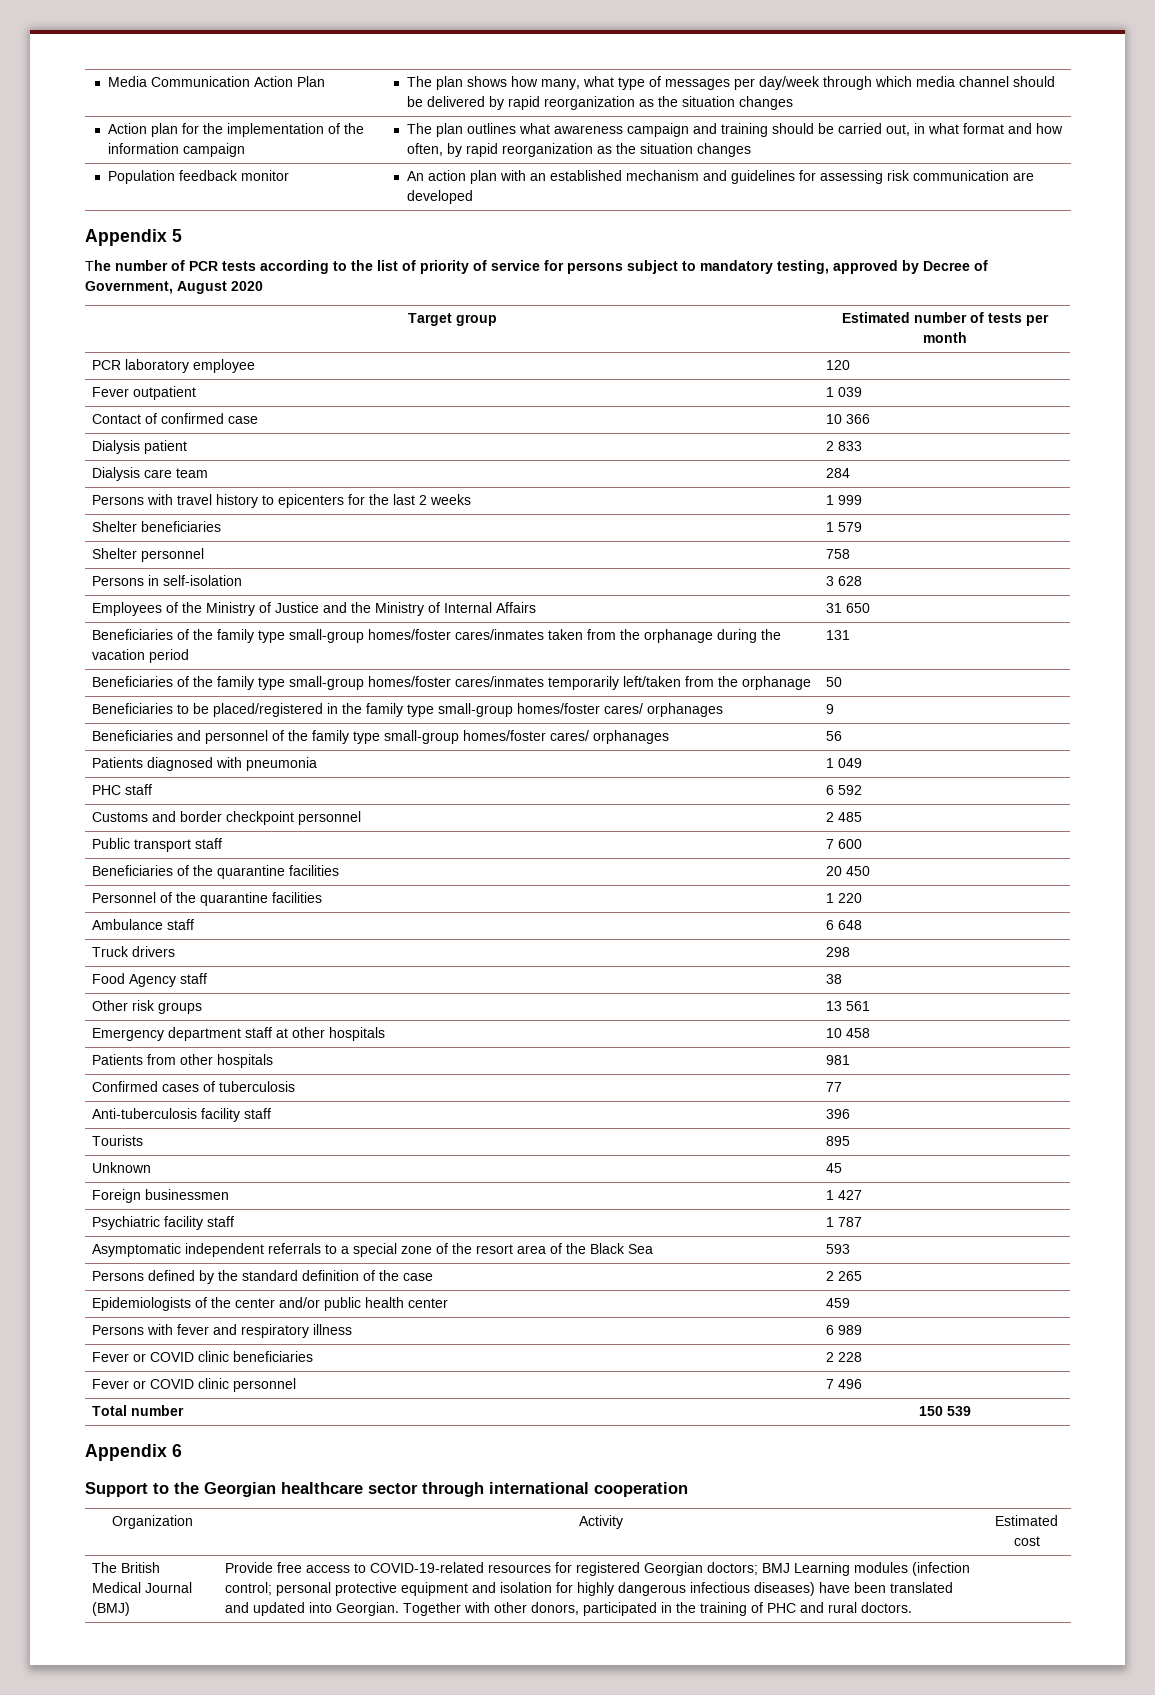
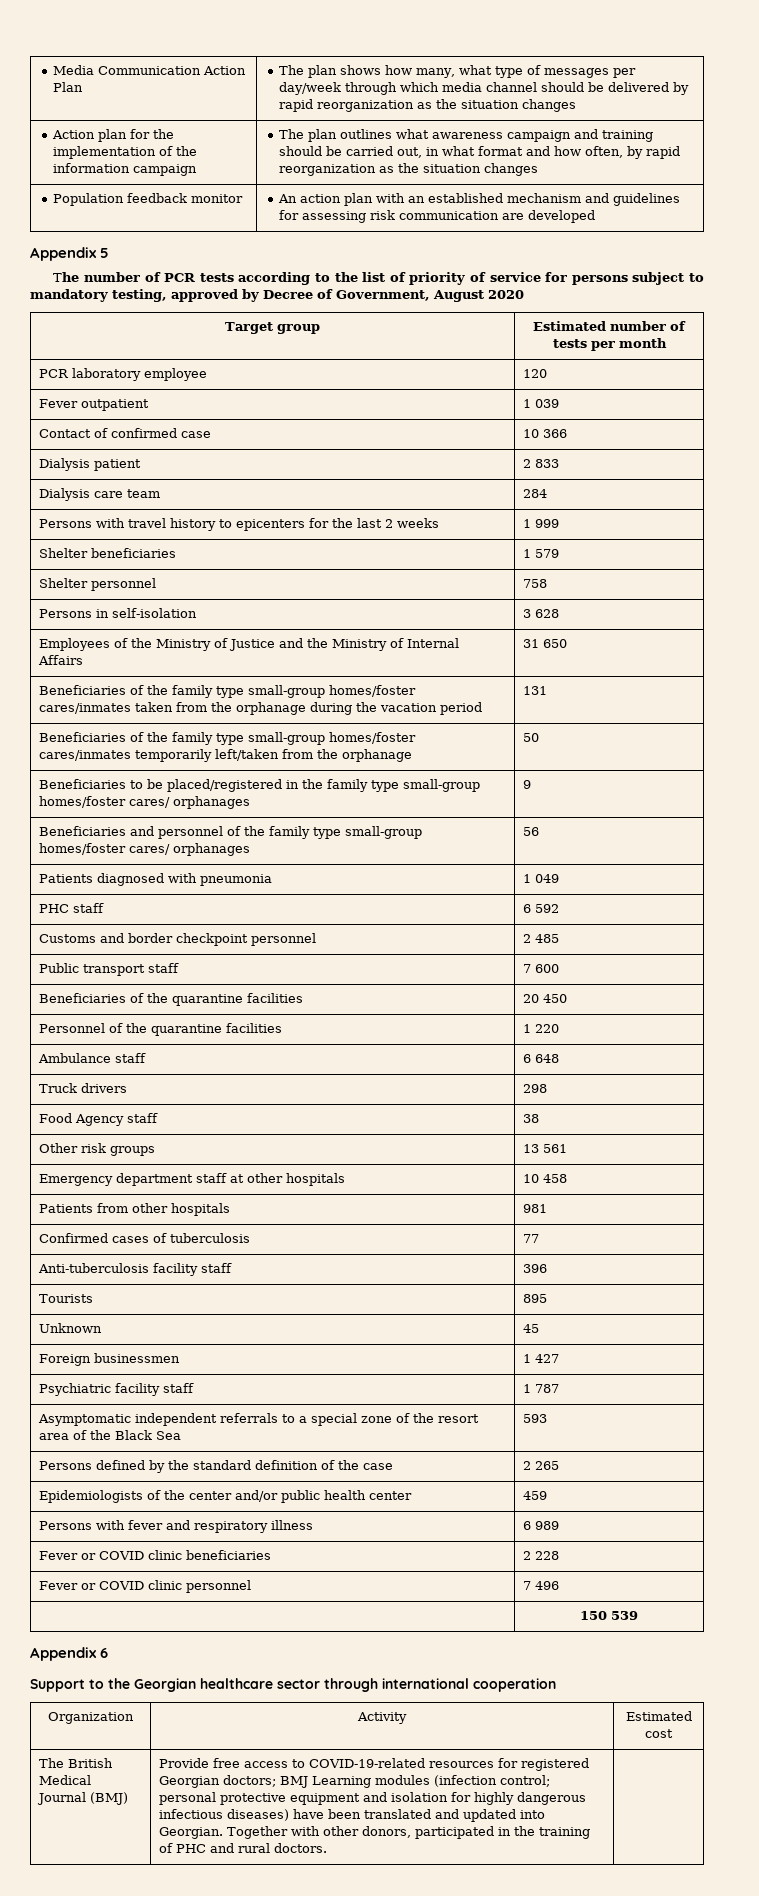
- Total number | 150 539
+ | 150 539

